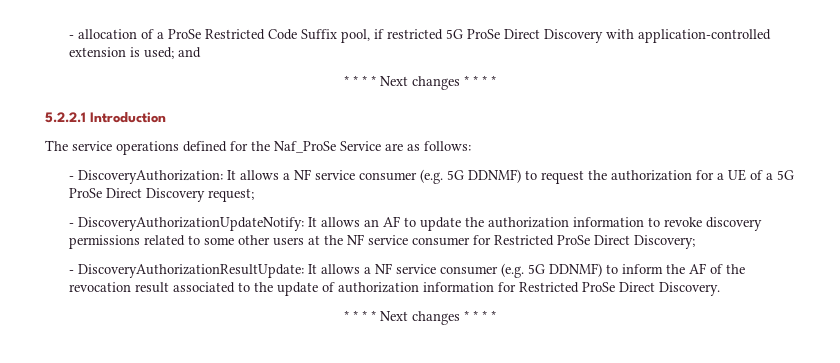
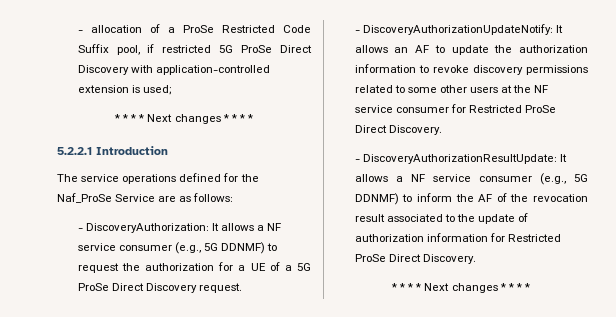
- - allocation of a ProSe Restricted Code Suffix pool, if restricted 5G ProSe Direct Discovery with application-controlled extension is used; and
+ - allocation of a ProSe Restricted Code Suffix pool, if restricted 5G ProSe Direct Discovery with application-controlled extension is used;
- - DiscoveryAuthorization: It allows a NF service consumer (e.g. 5G DDNMF) to request the authorization for a UE of a 5G ProSe Direct Discovery request;
+ - DiscoveryAuthorization: It allows a NF service consumer (e.g., 5G DDNMF) to request the authorization for a UE of a 5G ProSe Direct Discovery request.
- - DiscoveryAuthorizationUpdateNotify: It allows an AF to update the authorization information to revoke discovery permissions related to some other users at the NF service consumer for Restricted ProSe Direct Discovery;
+ - DiscoveryAuthorizationUpdateNotify: It allows an AF to update the authorization information to revoke discovery permissions related to some other users at the NF service consumer for Restricted ProSe Direct Discovery.
- - DiscoveryAuthorizationResultUpdate: It allows a NF service consumer (e.g. 5G DDNMF) to inform the AF of the revocation result associated to the update of authorization information for Restricted ProSe Direct Discovery.
+ - DiscoveryAuthorizationResultUpdate: It allows a NF service consumer (e.g., 5G DDNMF) to inform the AF of the revocation result associated to the update of authorization information for Restricted ProSe Direct Discovery.

